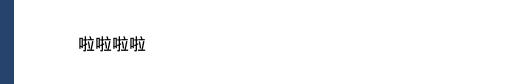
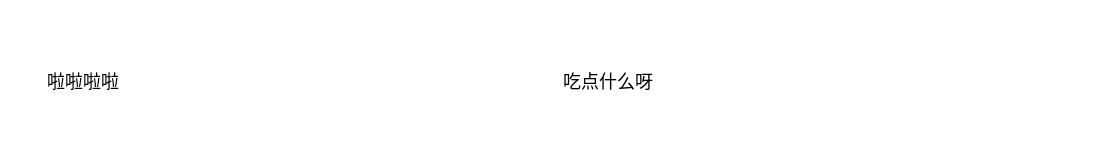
+ 吃点什么呀

